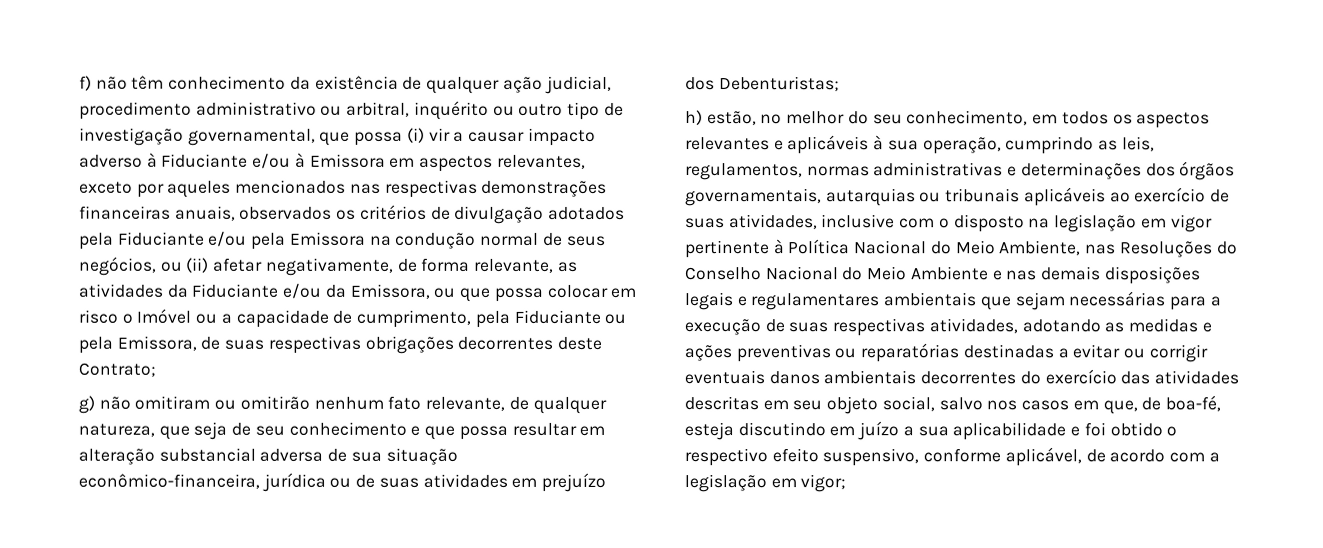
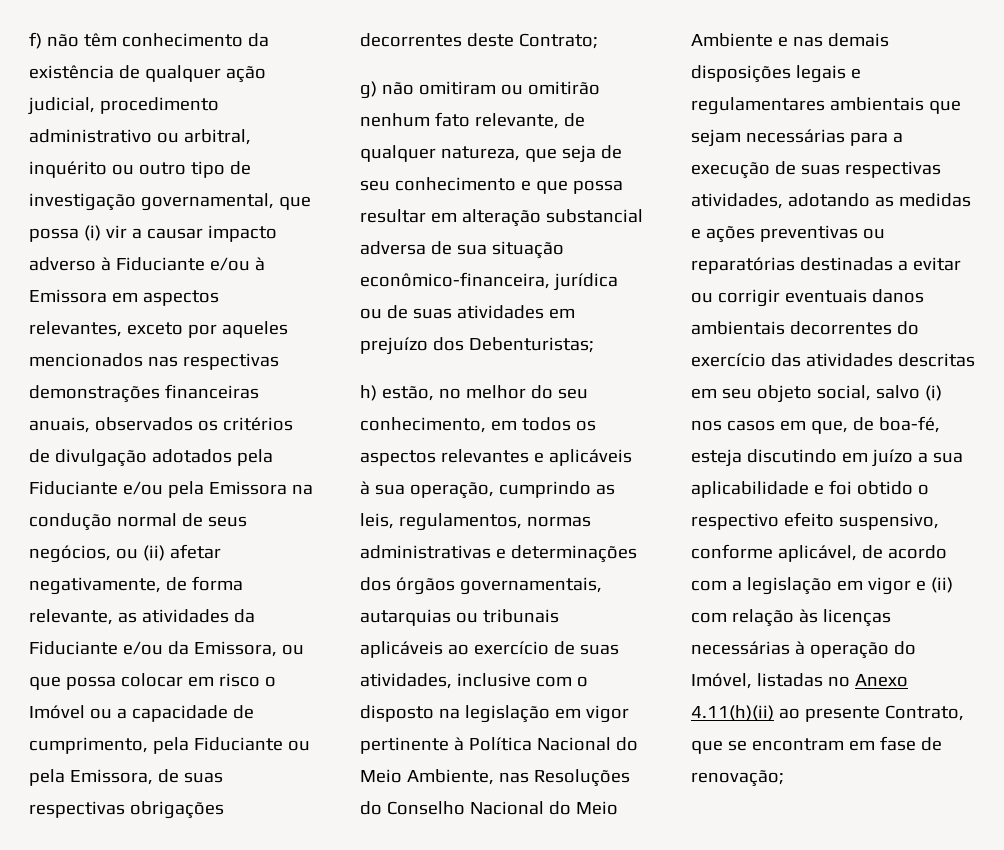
- h) estão, no melhor do seu conhecimento, em todos os aspectos relevantes e aplicáveis à sua operação, cumprindo as leis, regulamentos, normas administrativas e determinações dos órgãos governamentais, autarquias ou tribunais aplicáveis ao exercício de suas atividades, inclusive com o disposto na legislação em vigor pertinente à Política Nacional do Meio Ambiente, nas Resoluções do Conselho Nacional do Meio Ambiente e nas demais disposições legais e regulamentares ambientais que sejam necessárias para a execução de suas respectivas atividades, adotando as medidas e ações preventivas ou reparatórias destinadas a evitar ou corrigir eventuais danos ambientais decorrentes do exercício das atividades descritas em seu objeto social, salvo nos casos em que, de boa-fé, esteja discutindo em juízo a sua aplicabilidade e foi obtido o respectivo efeito suspensivo, conforme aplicável, de acordo com a legislação em vigor;
+ h) estão, no melhor do seu conhecimento, em todos os aspectos relevantes e aplicáveis à sua operação, cumprindo as leis, regulamentos, normas administrativas e determinações dos órgãos governamentais, autarquias ou tribunais aplicáveis ao exercício de suas atividades, inclusive com o disposto na legislação em vigor pertinente à Política Nacional do Meio Ambiente, nas Resoluções do Conselho Nacional do Meio Ambiente e nas demais disposições legais e regulamentares ambientais que sejam necessárias para a execução de suas respectivas atividades, adotando as medidas e ações preventivas ou reparatórias destinadas a evitar ou corrigir eventuais danos ambientais decorrentes do exercício das atividades descritas em seu objeto social, salvo (i) nos casos em que, de boa-fé, esteja discutindo em juízo a sua aplicabilidade e foi obtido o respectivo efeito suspensivo, conforme aplicável, de acordo com a legislação em vigor e (ii) com relação às licenças necessárias à operação do Imóvel, listadas no Anexo 4.11(h)(ii) ao presente Contrato, que se encontram em fase de renovação;

